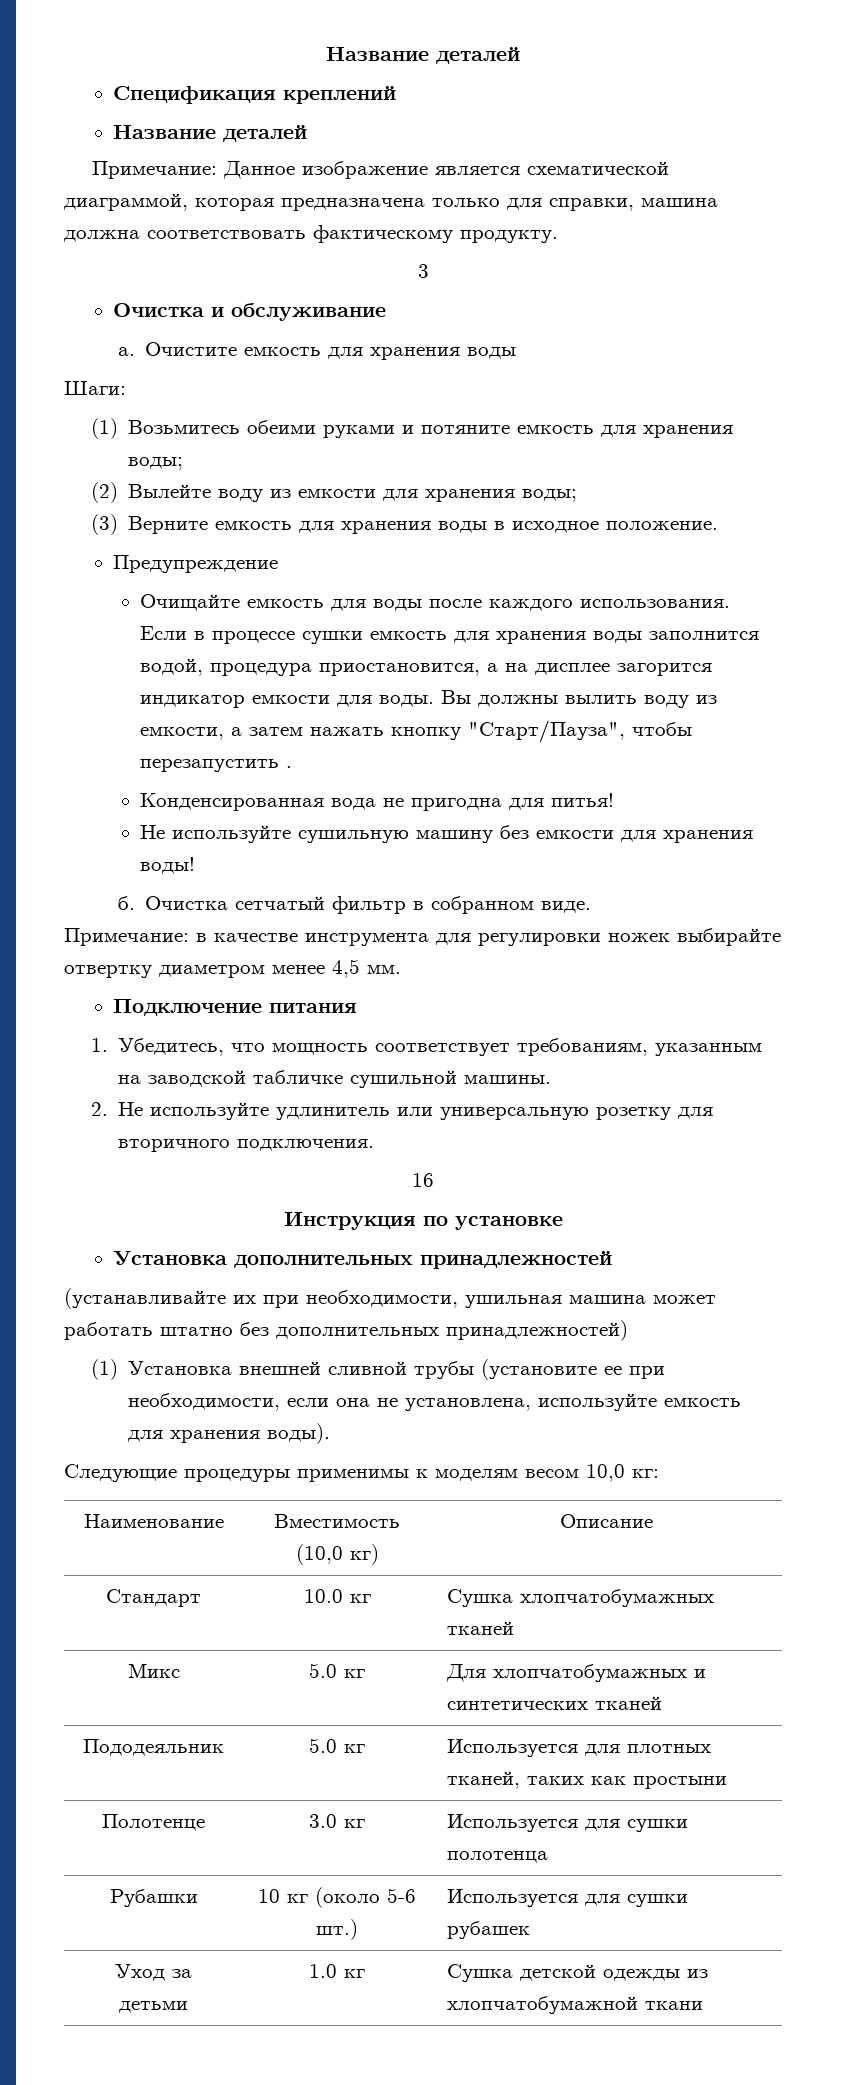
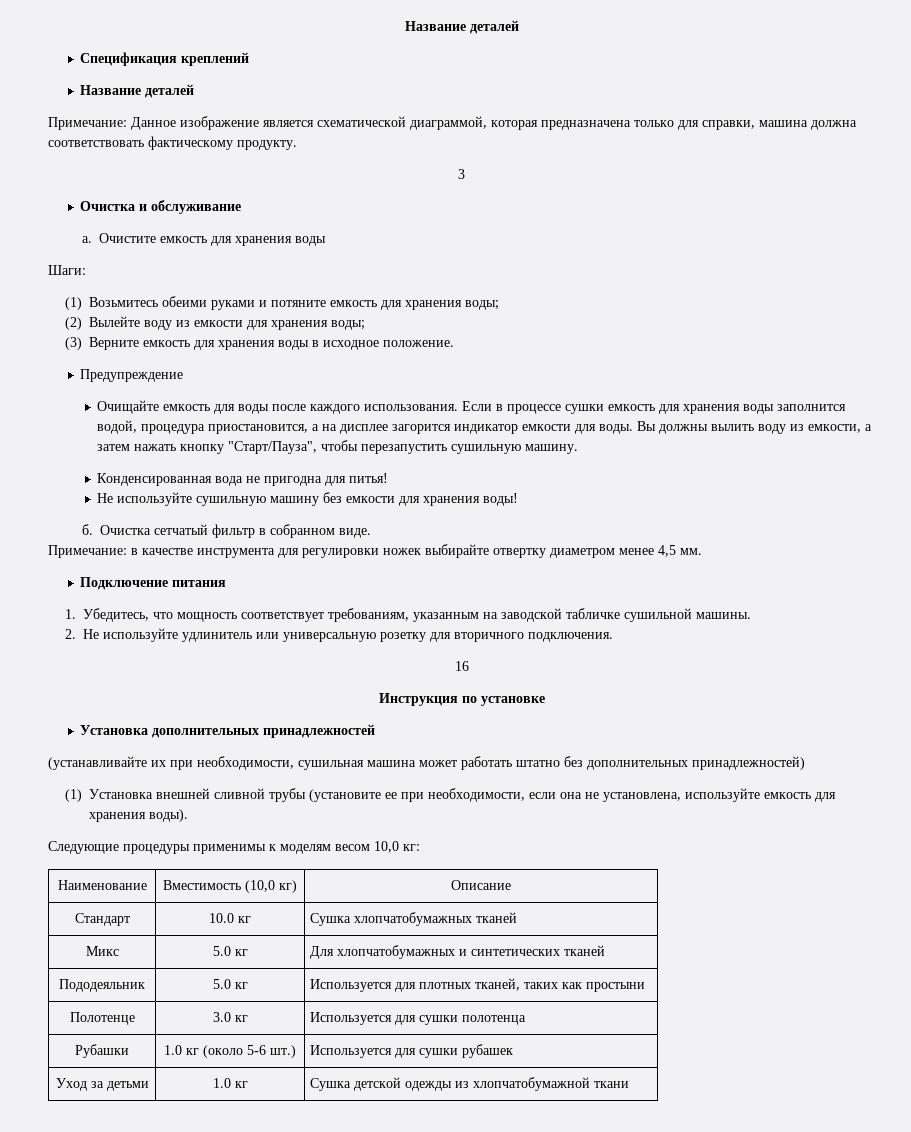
- Вы должны вылить воду из емкости, а затем нажать кнопку "Старт/Пауза", чтобы перезапустить .
+ Вы должны вылить воду из емкости, а затем нажать кнопку "Старт/Пауза", чтобы перезапустить сушильную машину.
- (устанавливайте их при необходимости, ушильная машина может работать штатно без дополнительных принадлежностей)
+ (устанавливайте их при необходимости, сушильная машина может работать штатно без дополнительных принадлежностей)
- Рубашки | 10 кг (около 5-6 шт.) | Используется для сушки рубашек
+ Рубашки | 1.0 кг (около 5-6 шт.) | Используется для сушки рубашек

